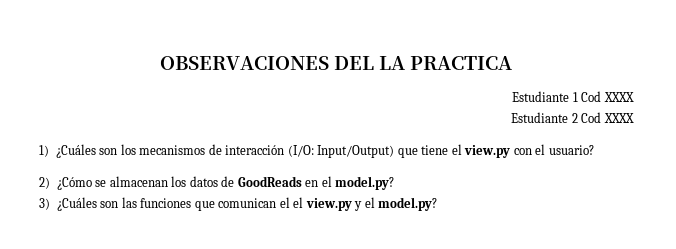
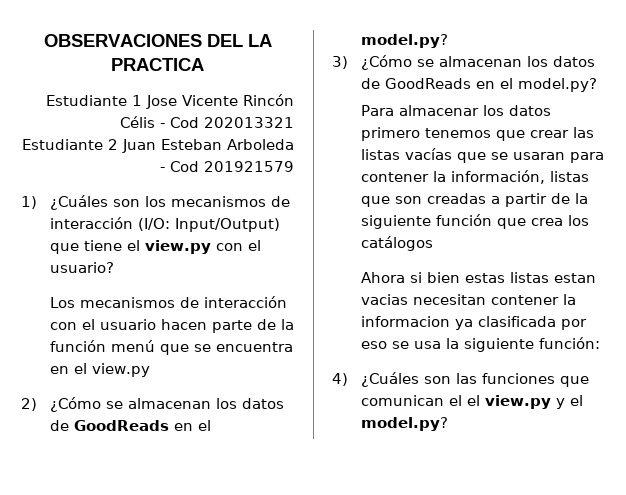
- Estudiante 1 Cod XXXX
- Estudiante 2 Cod XXXX
+ Estudiante 1 Jose Vicente Rincón Célis - Cod 202013321
+ Estudiante 2 Juan Esteban Arboleda - Cod 201921579
+ Los mecanismos de interacción con el usuario hacen parte de la función menú que se encuentra en el view.py
- 3) ¿Cuáles son las funciones que comunican el el view.py y el model.py?
+ 3) ¿Cómo se almacenan los datos de GoodReads en el model.py?
+ Para almacenar los datos primero tenemos que crear las listas vacías que se usaran para contener la información, listas que son creadas a partir de la siguiente función que crea los catálogos
+ Ahora si bien estas listas estan vacias necesitan contener la informacion ya clasificada por eso se usa la siguiente función:
+ 4) ¿Cuáles son las funciones que comunican el el view.py y el model.py?

